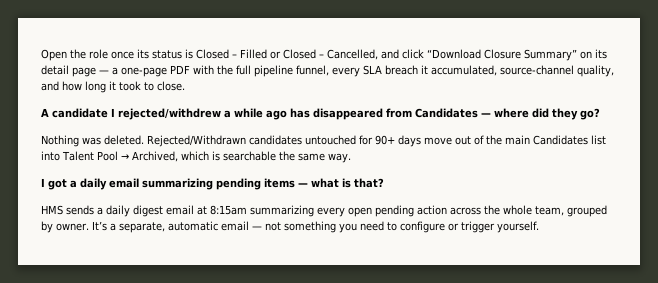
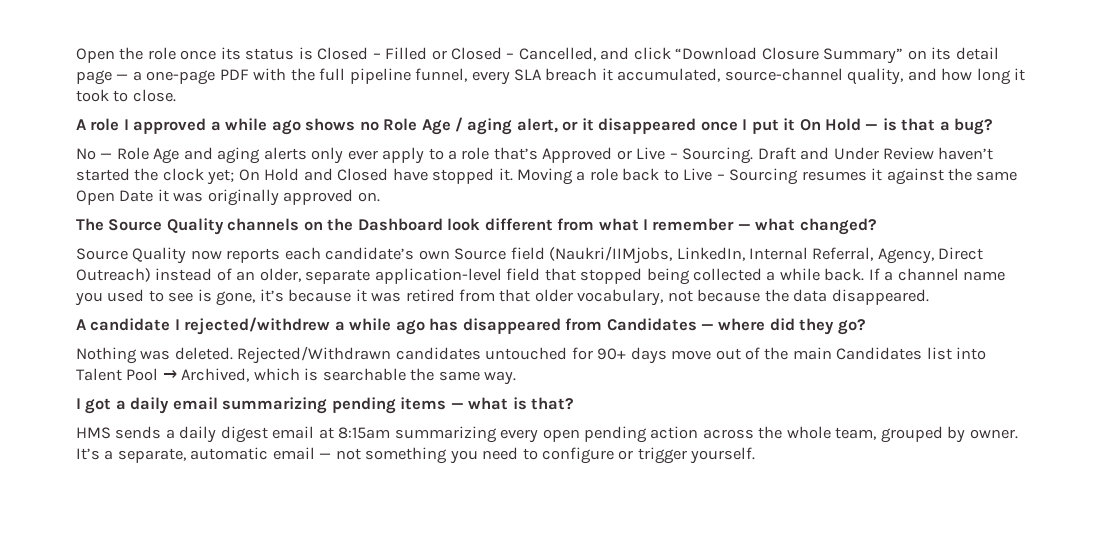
+ A role I approved a while ago shows no Role Age / aging alert, or it disappeared once I put it On Hold — is that a bug?
+ No — Role Age and aging alerts only ever apply to a role that’s Approved or Live – Sourcing. Draft and Under Review haven’t started the clock yet; On Hold and Closed have stopped it. Moving a role back to Live – Sourcing resumes it against the same Open Date it was originally approved on.
+ The Source Quality channels on the Dashboard look different from what I remember — what changed?
+ Source Quality now reports each candidate’s own Source field (Naukri/IIMjobs, LinkedIn, Internal Referral, Agency, Direct Outreach) instead of an older, separate application-level field that stopped being collected a while back. If a channel name you used to see is gone, it’s because it was retired from that older vocabulary, not because the data disappeared.

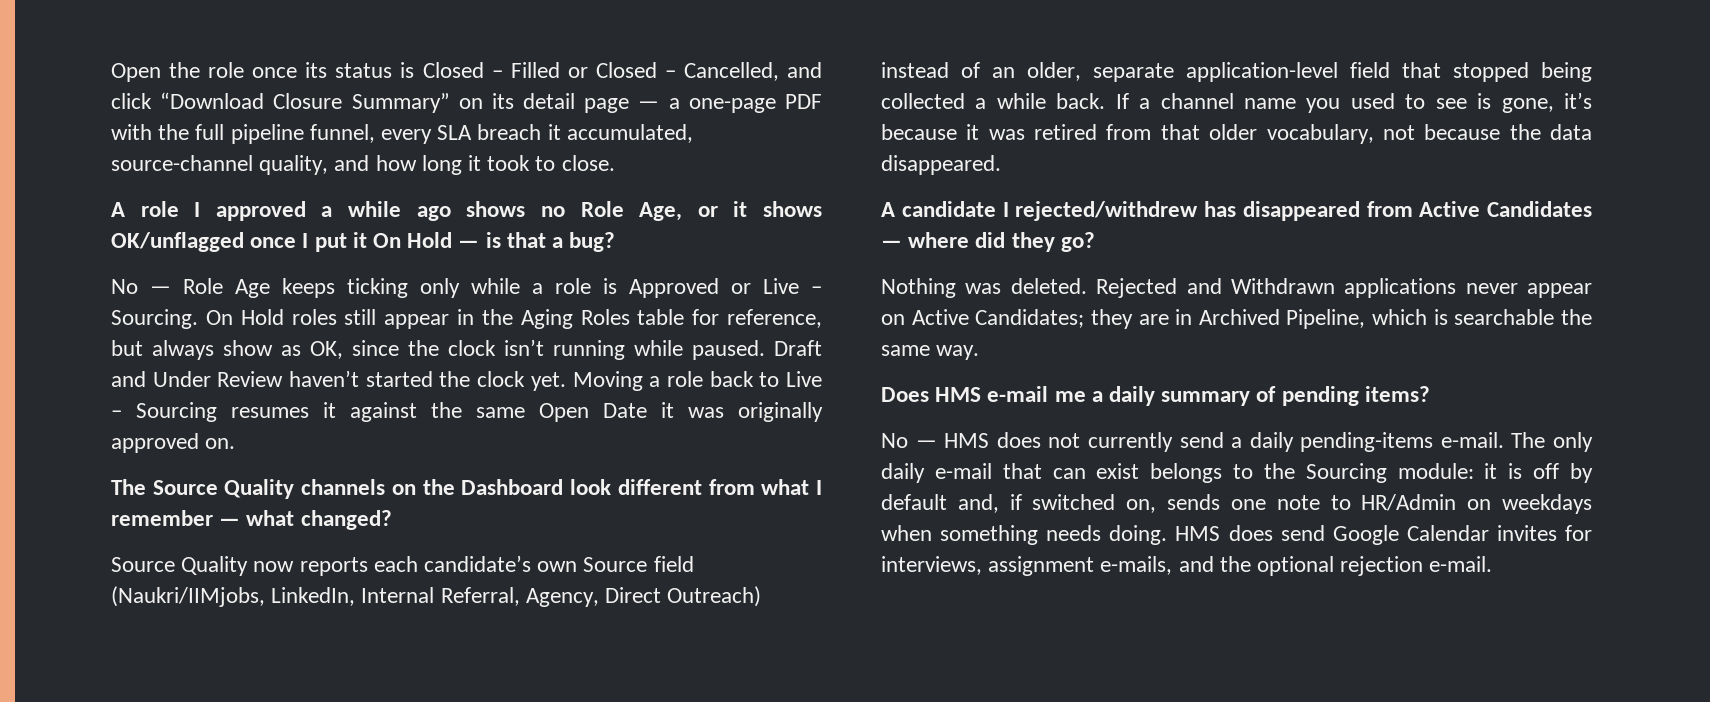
- A role I approved a while ago shows no Role Age / aging alert, or it disappeared once I put it On Hold — is that a bug?
+ A role I approved a while ago shows no Role Age, or it shows OK/unflagged once I put it On Hold — is that a bug?
- No — Role Age and aging alerts only ever apply to a role that’s Approved or Live – Sourcing.
+ No — Role Age keeps ticking only while a role is Approved or Live – Sourcing.
+ On Hold roles still appear in the Aging Roles table for reference, but always show as OK, since the clock isn’t running while paused.
- Draft and Under Review haven’t started the clock yet; On Hold and Closed have stopped it.
+ Draft and Under Review haven’t started the clock yet.
- A candidate I rejected/withdrew a while ago has disappeared from Candidates — where did they go?
+ A candidate I rejected/withdrew has disappeared from Active Candidates — where did they go?
- Rejected/Withdrawn candidates untouched for 90+ days move out of the main Candidates list into Talent Pool → Archived, which is searchable the same way.
+ Rejected and Withdrawn applications never appear on Active Candidates; they are in Archived Pipeline, which is searchable the same way.
- I got a daily email summarizing pending items — what is that?
- HMS sends a daily digest email at 8:15am summarizing every open pending action across the whole team, grouped by owner. It’s a separate, automatic email — not something you need to configure or trigger yourself.
+ Does HMS e-mail me a daily summary of pending items?
+ No — HMS does not currently send a daily pending-items e-mail. The only daily e-mail that can exist belongs to the Sourcing module: it is off by default and, if switched on, sends one note to HR/Admin on weekdays when something needs doing. HMS does send Google Calendar invites for interviews, assignment e-mails, and the optional rejection e-mail.

